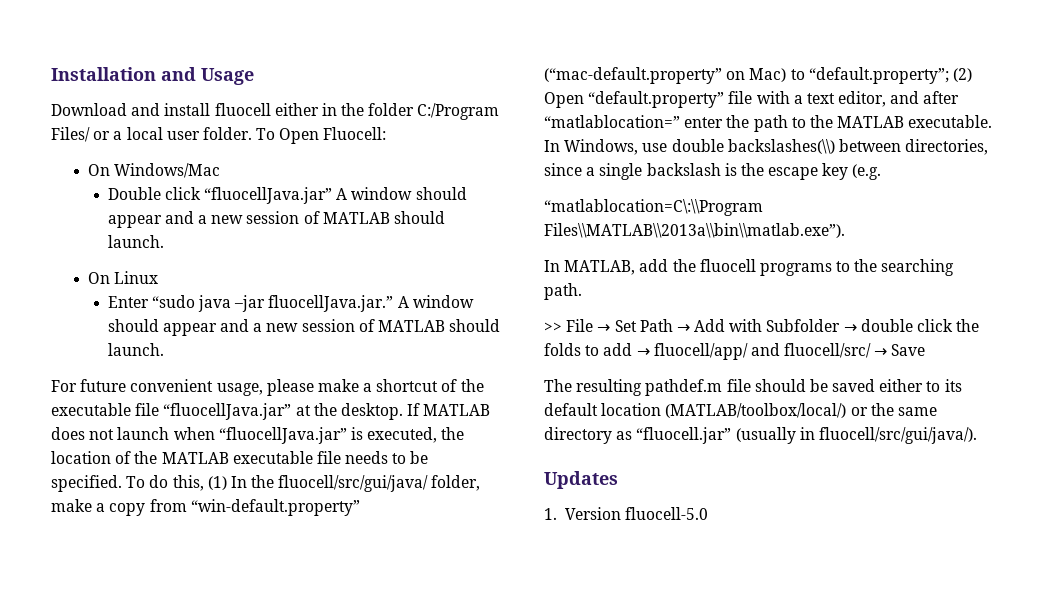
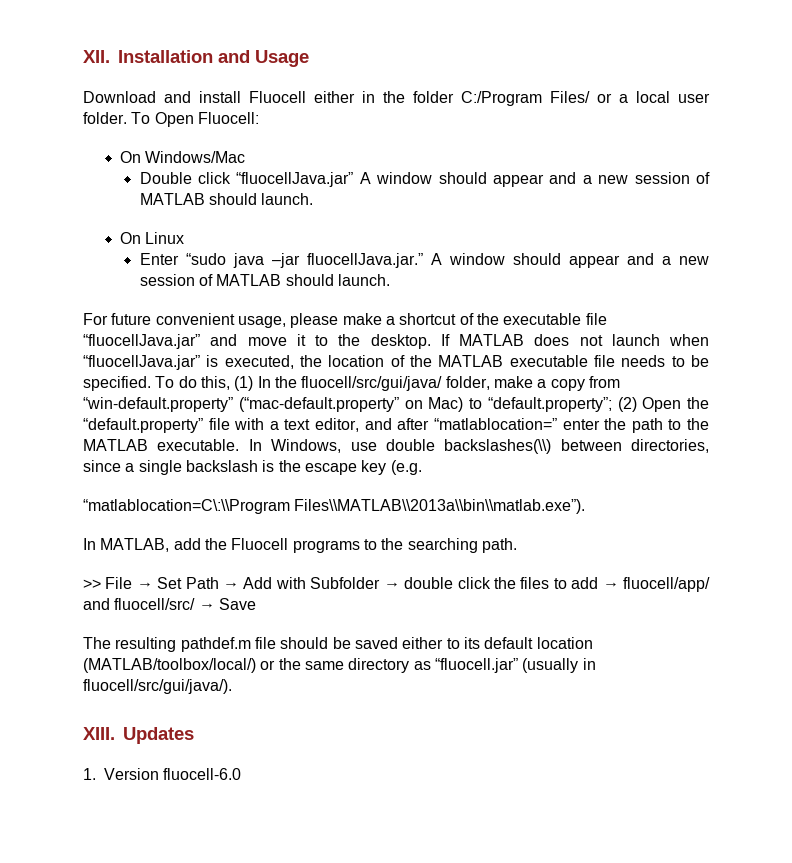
- Installation and Usage
+ XII. Installation and Usage
- Download and install fluocell either in the folder C:/Program Files/ or a local user folder.
+ Download and install Fluocell either in the folder C:/Program Files/ or a local user folder.
- For future convenient usage, please make a shortcut of the executable file “fluocellJava.jar” at the desktop.
+ For future convenient usage, please make a shortcut of the executable file “fluocellJava.jar” and move it to the desktop.
- To do this, (1) In the fluocell/src/gui/java/ folder, make a copy from “win-default.property” (“mac-default.property” on Mac) to “default.property”; (2) Open “default.property” file with a text editor, and after “matlablocation=” enter the path to the MATLAB executable.
+ To do this, (1) In the fluocell/src/gui/java/ folder, make a copy from “win-default.property” (“mac-default.property” on Mac) to “default.property”; (2) Open the “default.property” file with a text editor, and after “matlablocation=” enter the path to the MATLAB executable.
- In MATLAB, add the fluocell programs to the searching path.
+ In MATLAB, add the Fluocell programs to the searching path.
- >> File → Set Path → Add with Subfolder → double click the folds to add → fluocell/app/ and fluocell/src/ → Save
+ >> File → Set Path → Add with Subfolder → double click the files to add → fluocell/app/ and fluocell/src/ → Save
+ XIII.
- 1. Version fluocell-5.0
+ 1. Version fluocell-6.0

